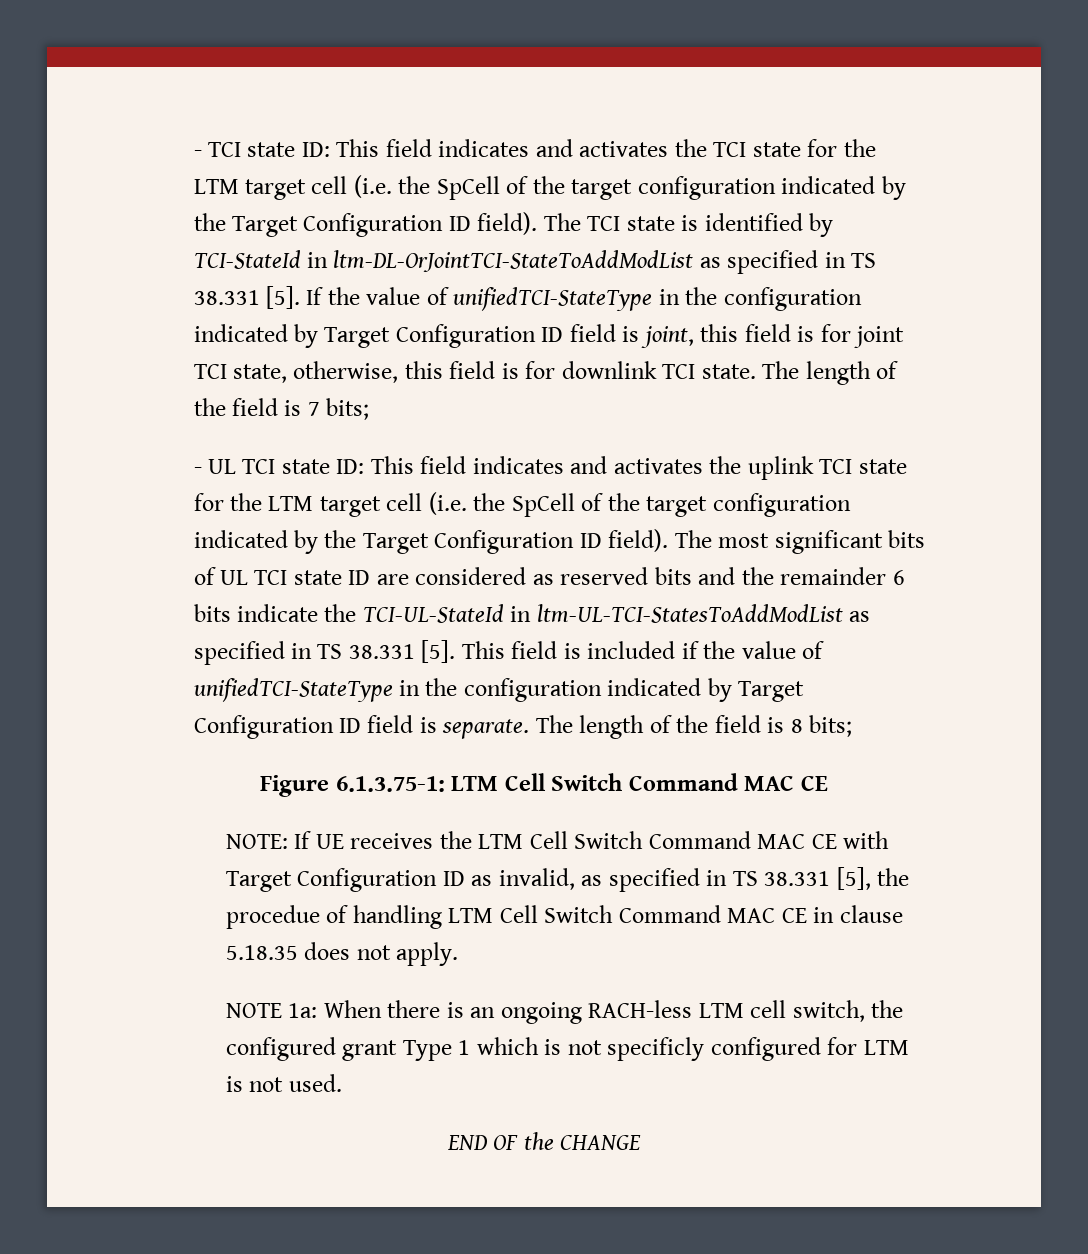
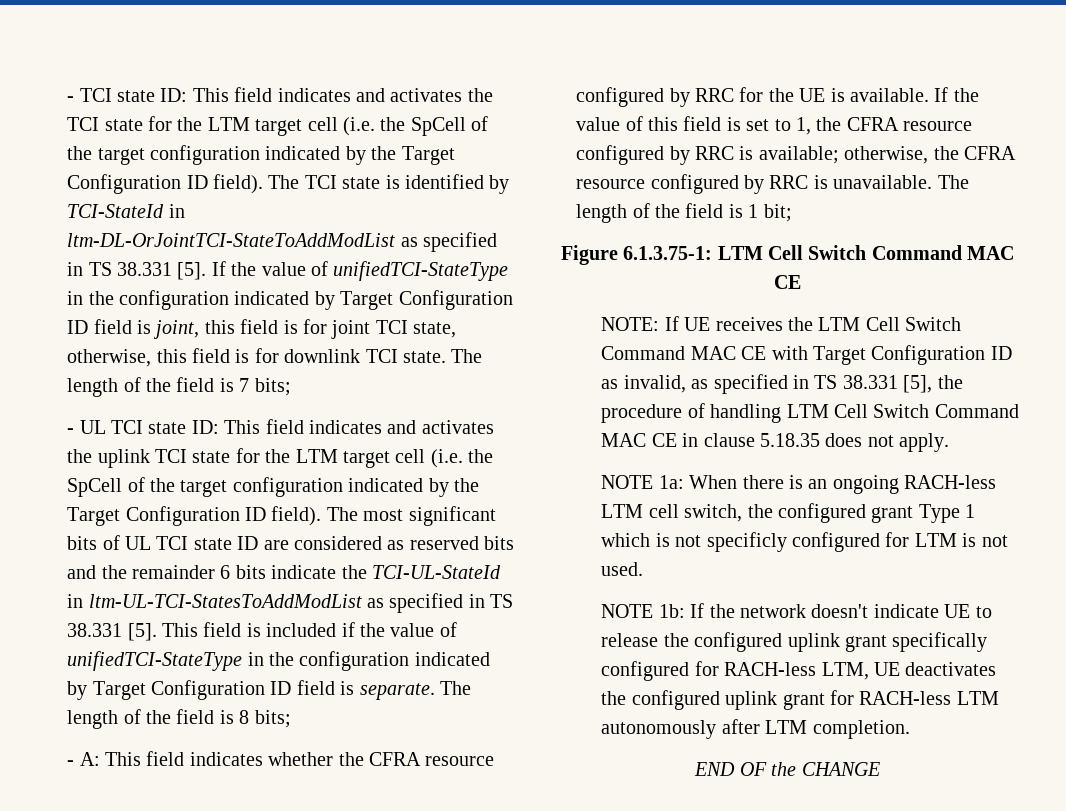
+ - A: This field indicates whether the CFRA resource configured by RRC for the UE is available. If the value of this field is set to 1, the CFRA resource configured by RRC is available; otherwise, the CFRA resource configured by RRC is unavailable. The length of the field is 1 bit;
- NOTE: If UE receives the LTM Cell Switch Command MAC CE with Target Configuration ID as invalid, as specified in TS 38.331 [5], the procedue of handling LTM Cell Switch Command MAC CE in clause 5.18.35 does not apply.
+ NOTE: If UE receives the LTM Cell Switch Command MAC CE with Target Configuration ID as invalid, as specified in TS 38.331 [5], the procedure of handling LTM Cell Switch Command MAC CE in clause 5.18.35 does not apply.
+ NOTE 1b: If the network doesn't indicate UE to release the configured uplink grant specifically configured for RACH-less LTM, UE deactivates the configured uplink grant for RACH-less LTM autonomously after LTM completion.

